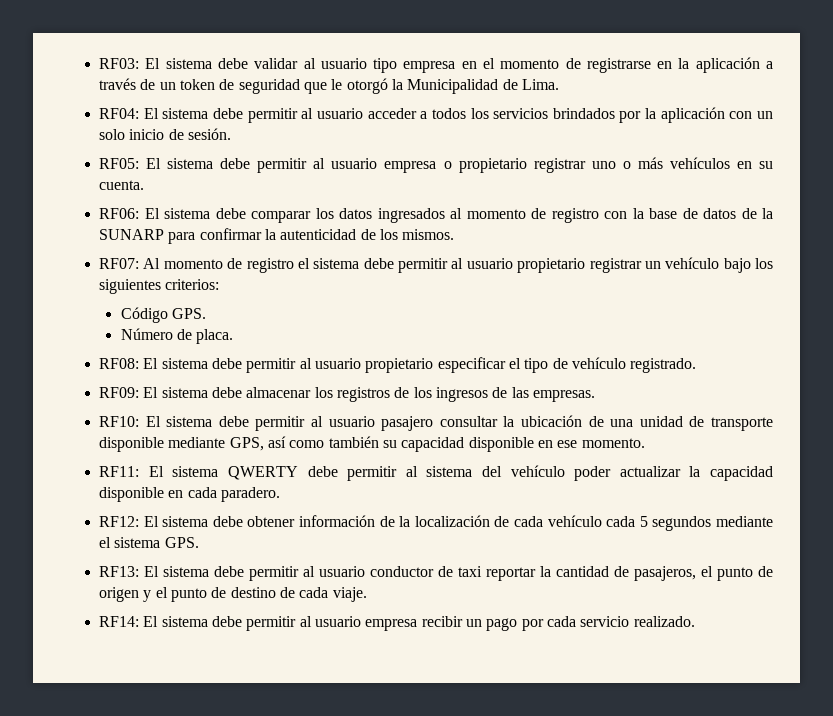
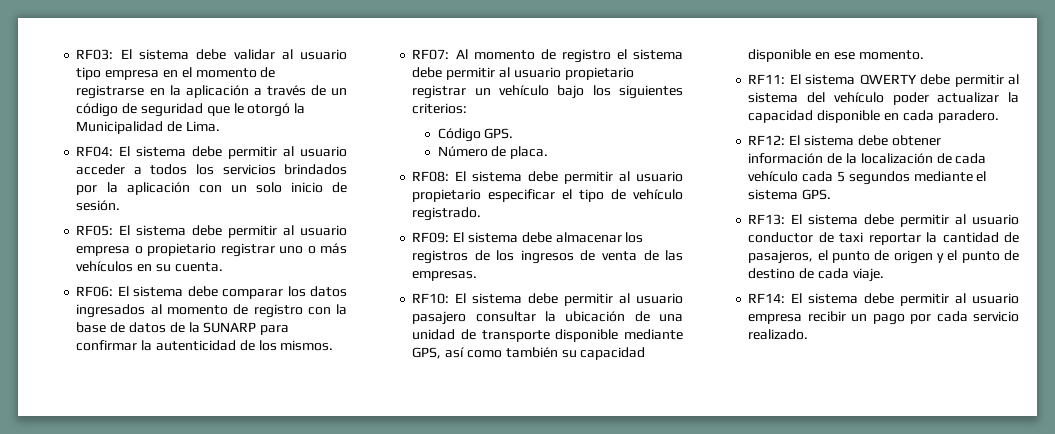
- RF03: El sistema debe validar al usuario tipo empresa en el momento de registrarse en la aplicación a través de un token de seguridad que le otorgó la Municipalidad de Lima.
+ RF03: El sistema debe validar al usuario tipo empresa en el momento de registrarse en la aplicación a través de un código de seguridad que le otorgó la Municipalidad de Lima.
- RF09: El sistema debe almacenar los registros de los ingresos de las empresas.
+ RF09: El sistema debe almacenar los registros de los ingresos de venta de las empresas.

